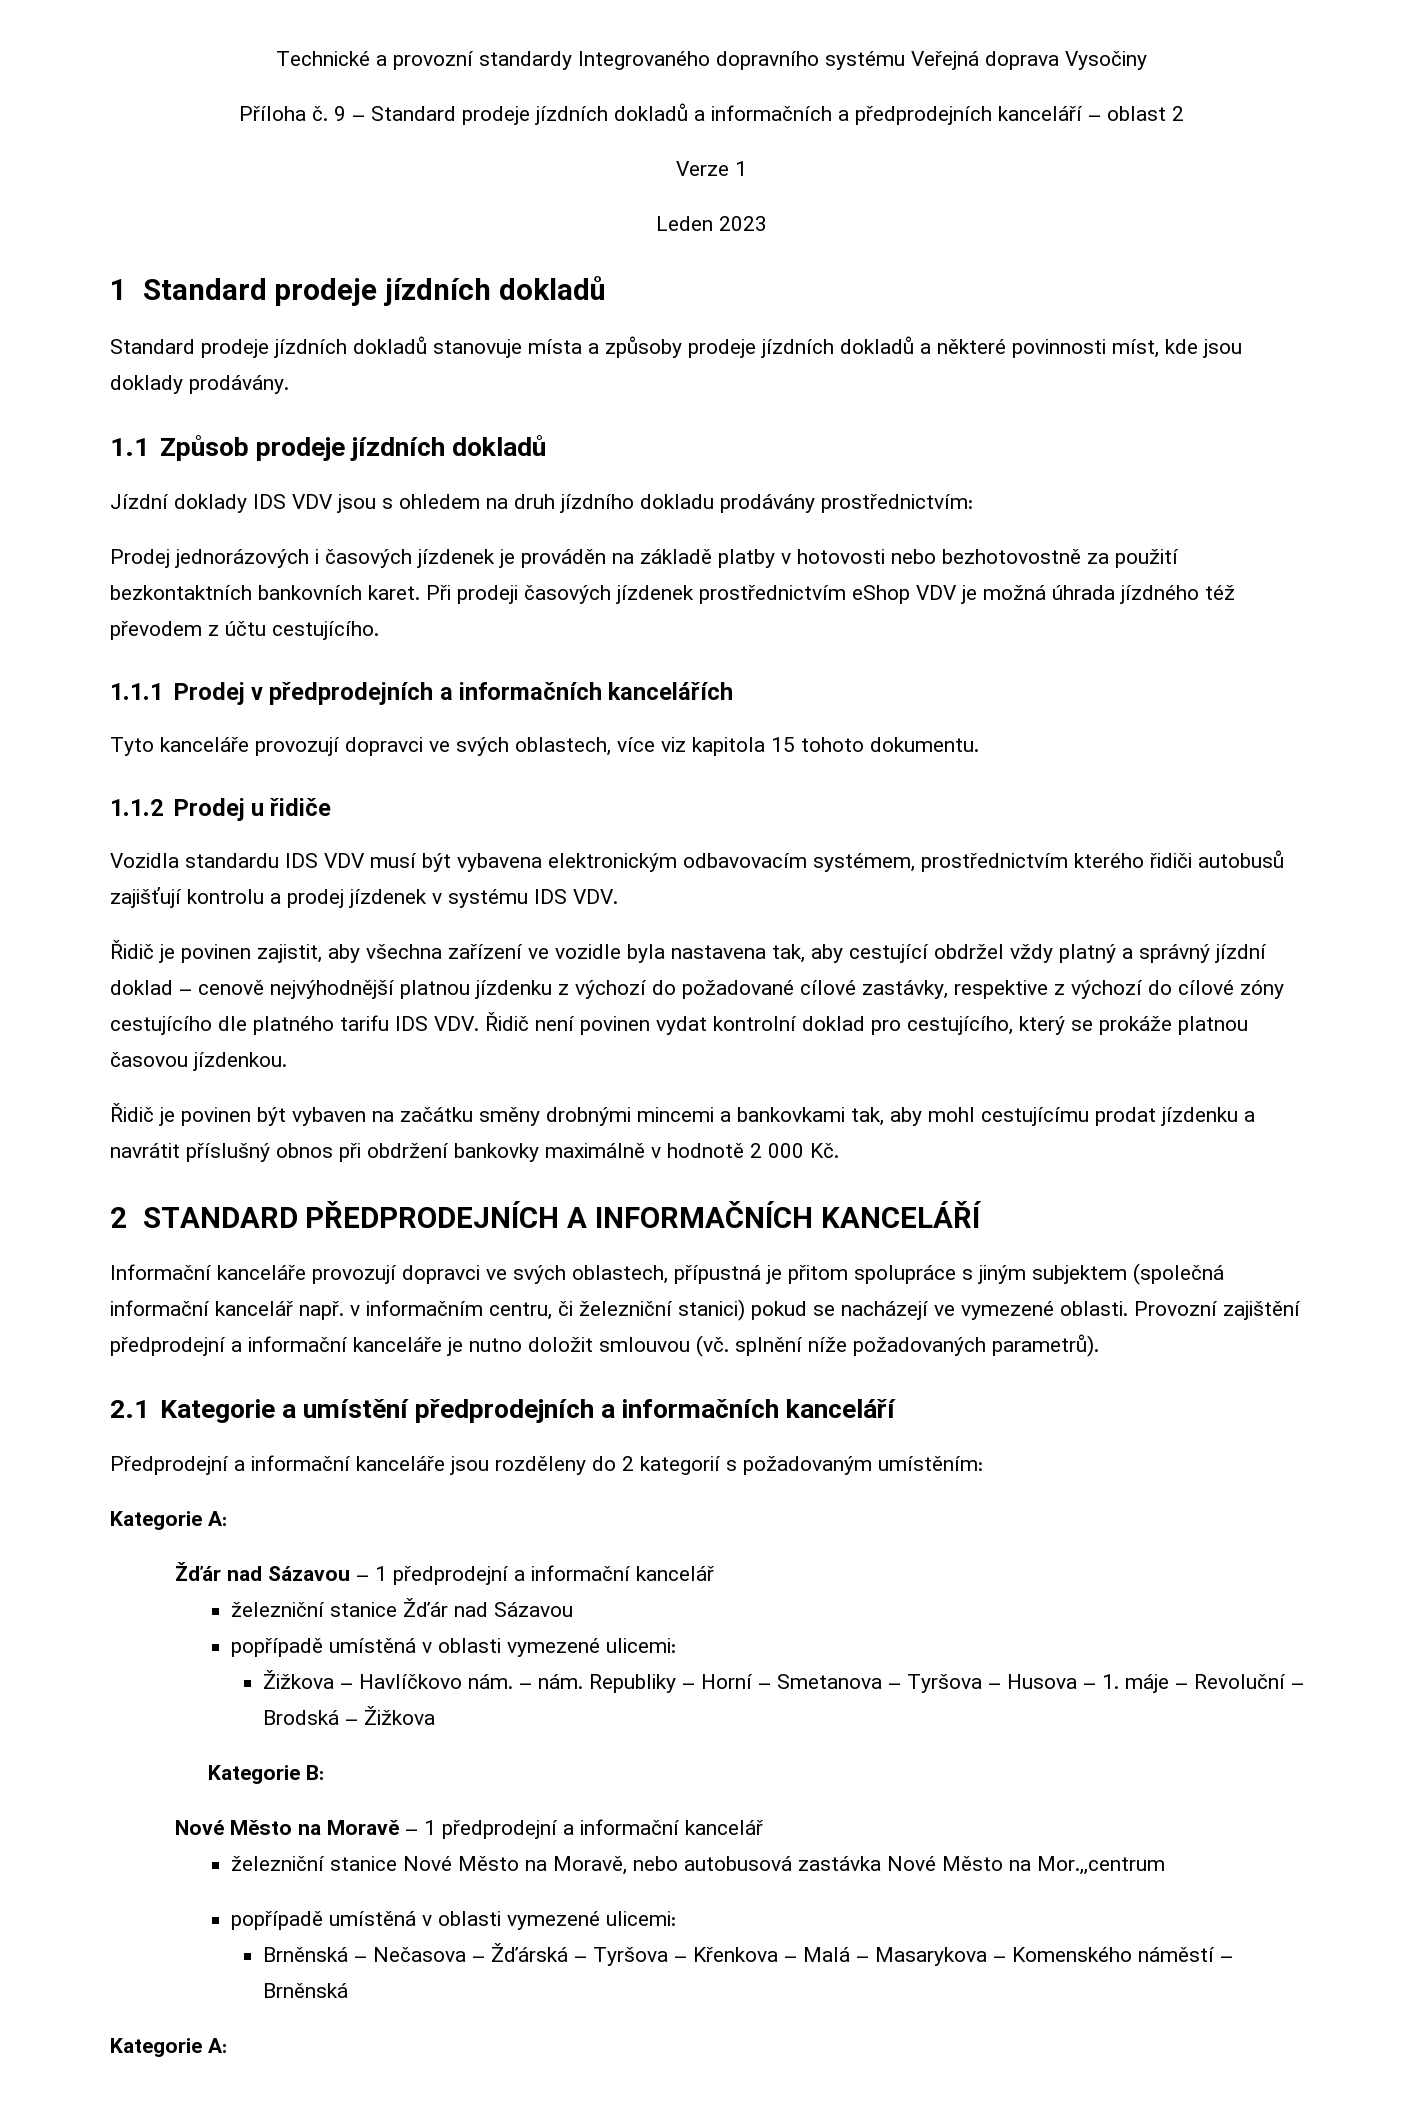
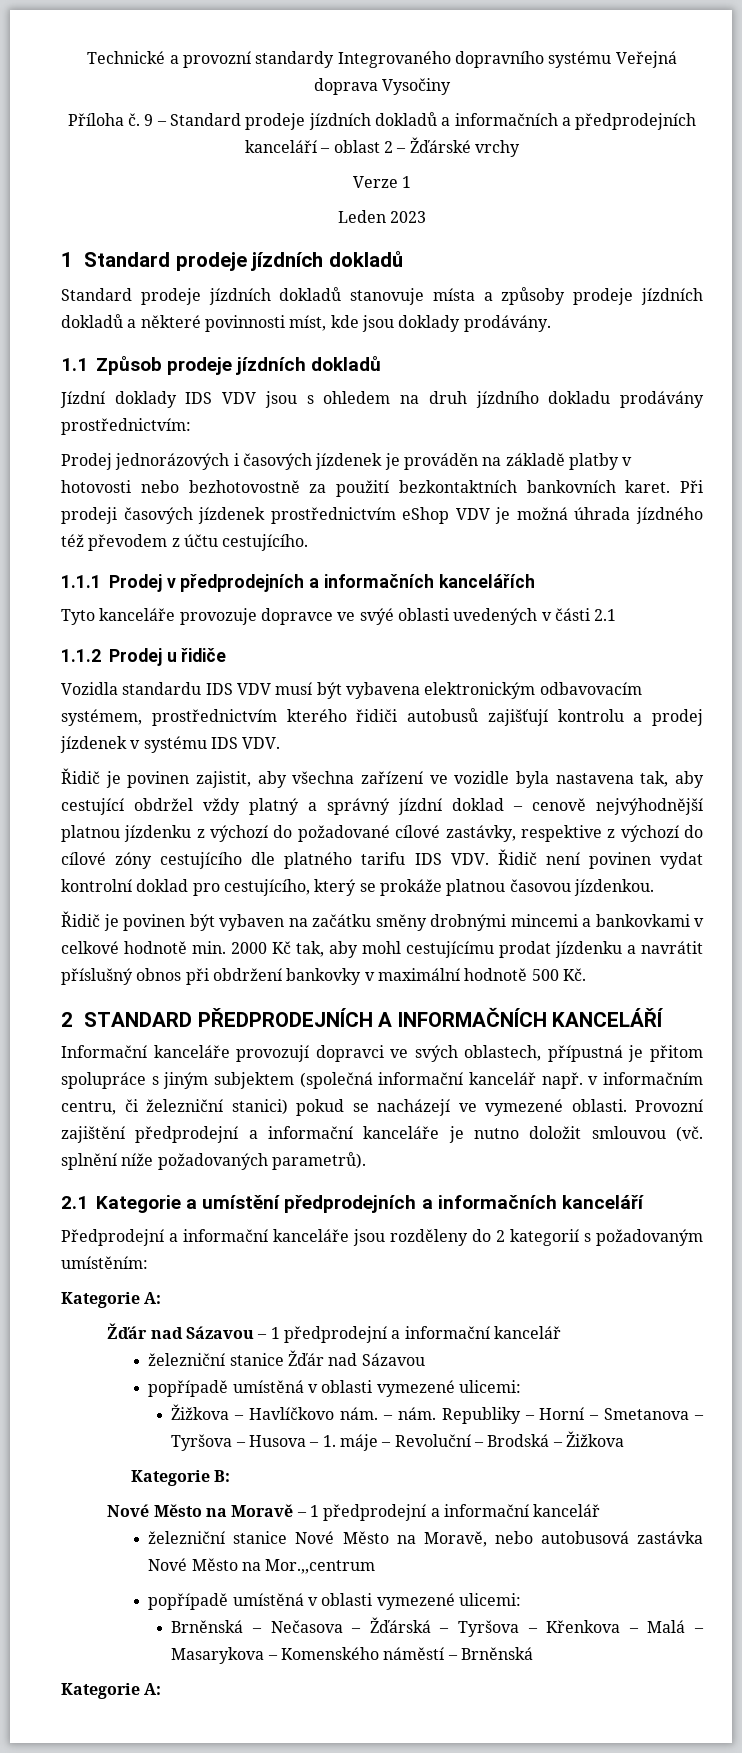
- 9 – Standard prodeje jízdních dokladů a informačních a předprodejních kanceláří – oblast 2
+ 9 – Standard prodeje jízdních dokladů a informačních a předprodejních kanceláří – oblast 2 – Žďárské vrchy
- Tyto kanceláře provozují dopravci ve svých oblastech, více viz kapitola 15 tohoto dokumentu.
+ Tyto kanceláře provozuje dopravce ve svýé oblasti uvedených v části 2.1
- Řidič je povinen být vybaven na začátku směny drobnými mincemi a bankovkami tak, aby mohl cestujícímu prodat jízdenku a navrátit příslušný obnos při obdržení bankovky maximálně v hodnotě 2 000 Kč.
+ Řidič je povinen být vybaven na začátku směny drobnými mincemi a bankovkami v celkové hodnotě min. 2000 Kč tak, aby mohl cestujícímu prodat jízdenku a navrátit příslušný obnos při obdržení bankovky v maximální hodnotě 500 Kč.

